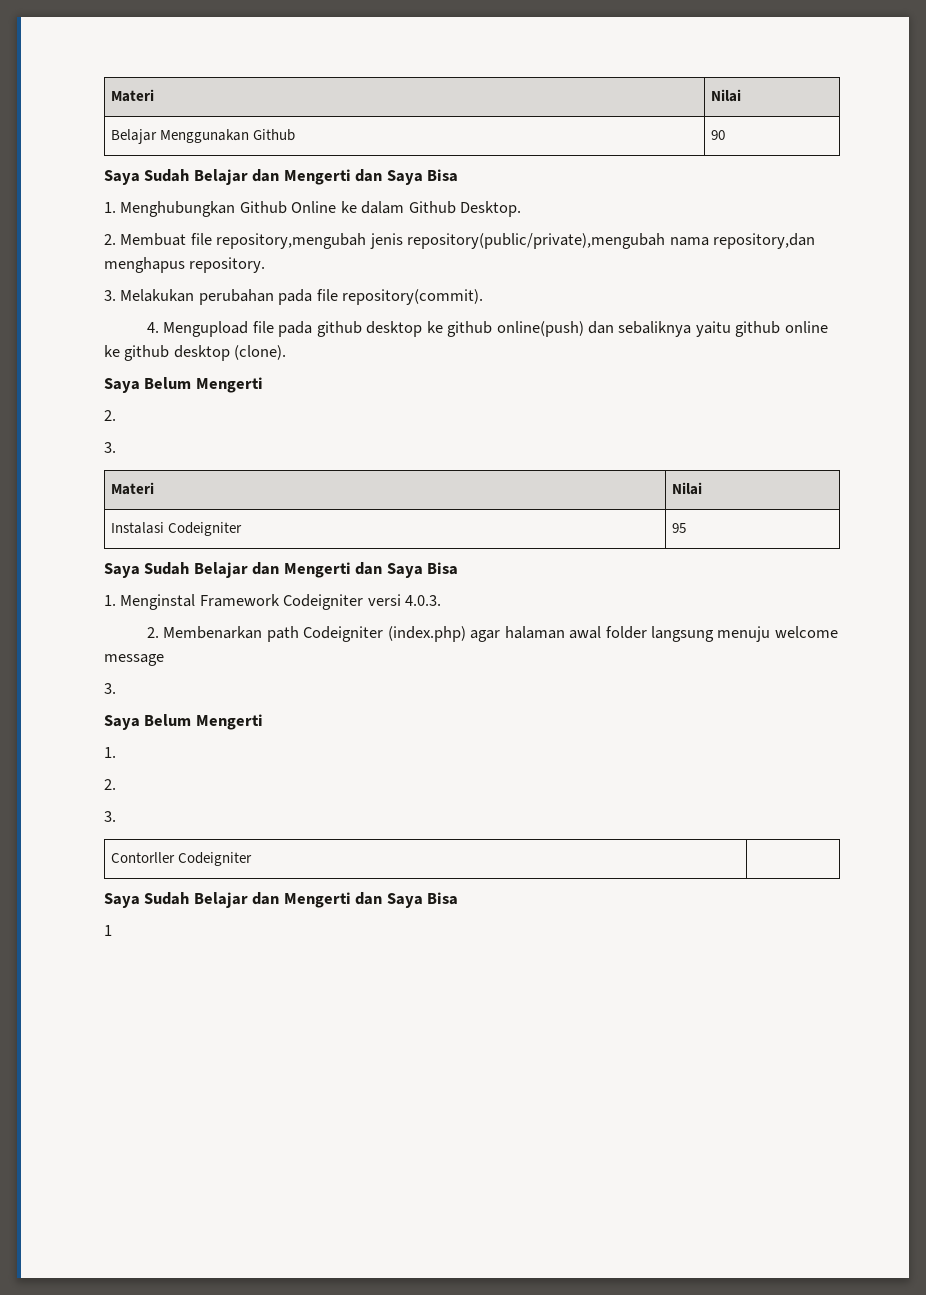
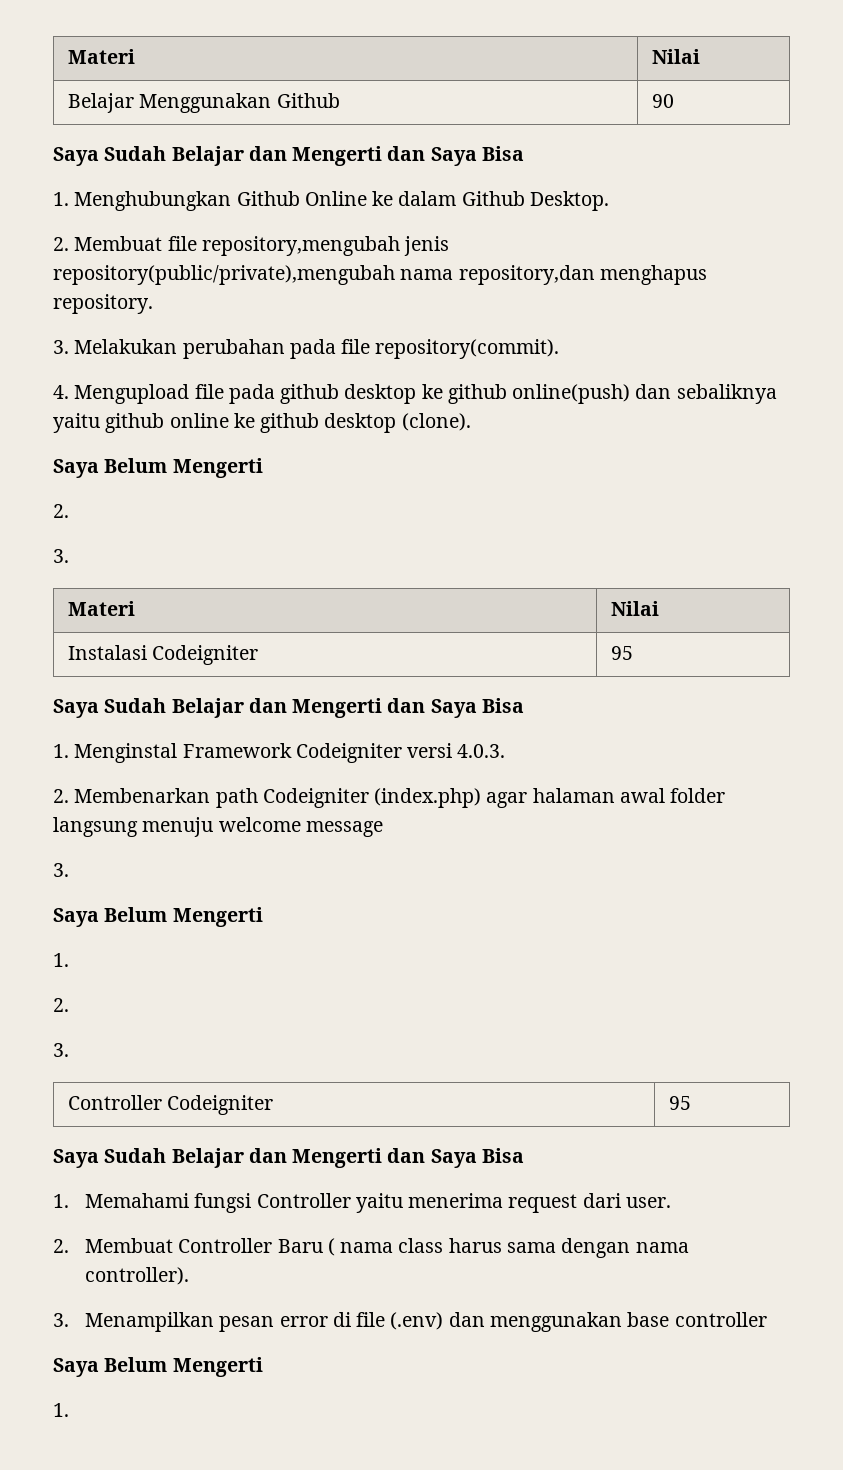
- Contorller Codeigniter |
+ Controller Codeigniter | 95
  Saya Sudah Belajar dan Mengerti dan Saya Bisa
- 1
+ 1. Memahami fungsi Controller yaitu menerima request dari user.
+ 2. Membuat Controller Baru ( nama class harus sama dengan nama controller).
+ 3. Menampilkan pesan error di file (.env) dan menggunakan base controller
+ Saya Belum Mengerti
+ 1.

